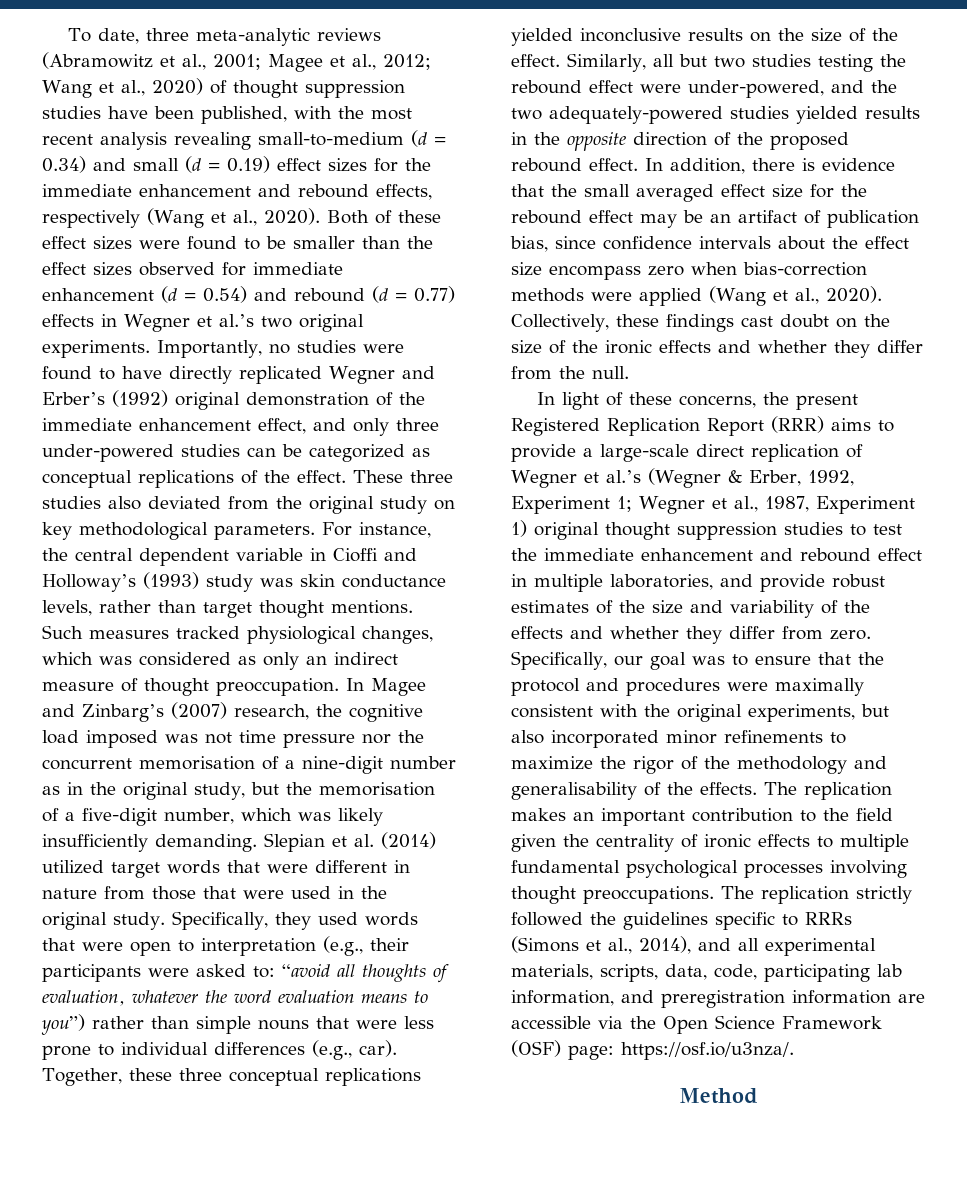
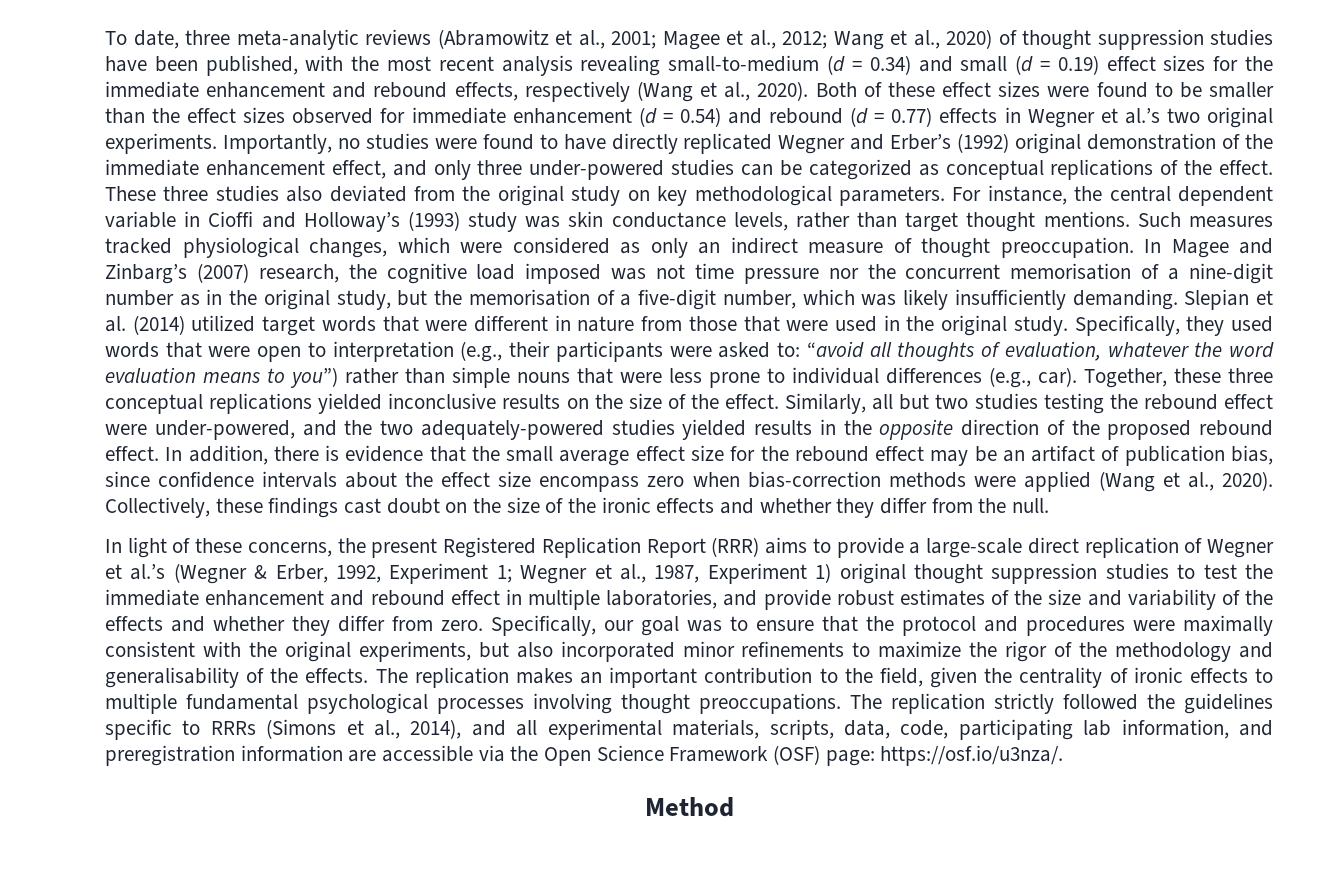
- Such measures tracked physiological changes, which was considered as only an indirect measure of thought preoccupation.
+ Such measures tracked physiological changes, which were considered as only an indirect measure of thought preoccupation.
- In addition, there is evidence that the small averaged effect size for the rebound effect may be an artifact of publication bias, since confidence intervals about the effect size encompass zero when bias-correction methods were applied (Wang et al., 2020).
+ In addition, there is evidence that the small average effect size for the rebound effect may be an artifact of publication bias, since confidence intervals about the effect size encompass zero when bias-correction methods were applied (Wang et al., 2020).
- The replication makes an important contribution to the field given the centrality of ironic effects to multiple fundamental psychological processes involving thought preoccupations.
+ The replication makes an important contribution to the field, given the centrality of ironic effects to multiple fundamental psychological processes involving thought preoccupations.

